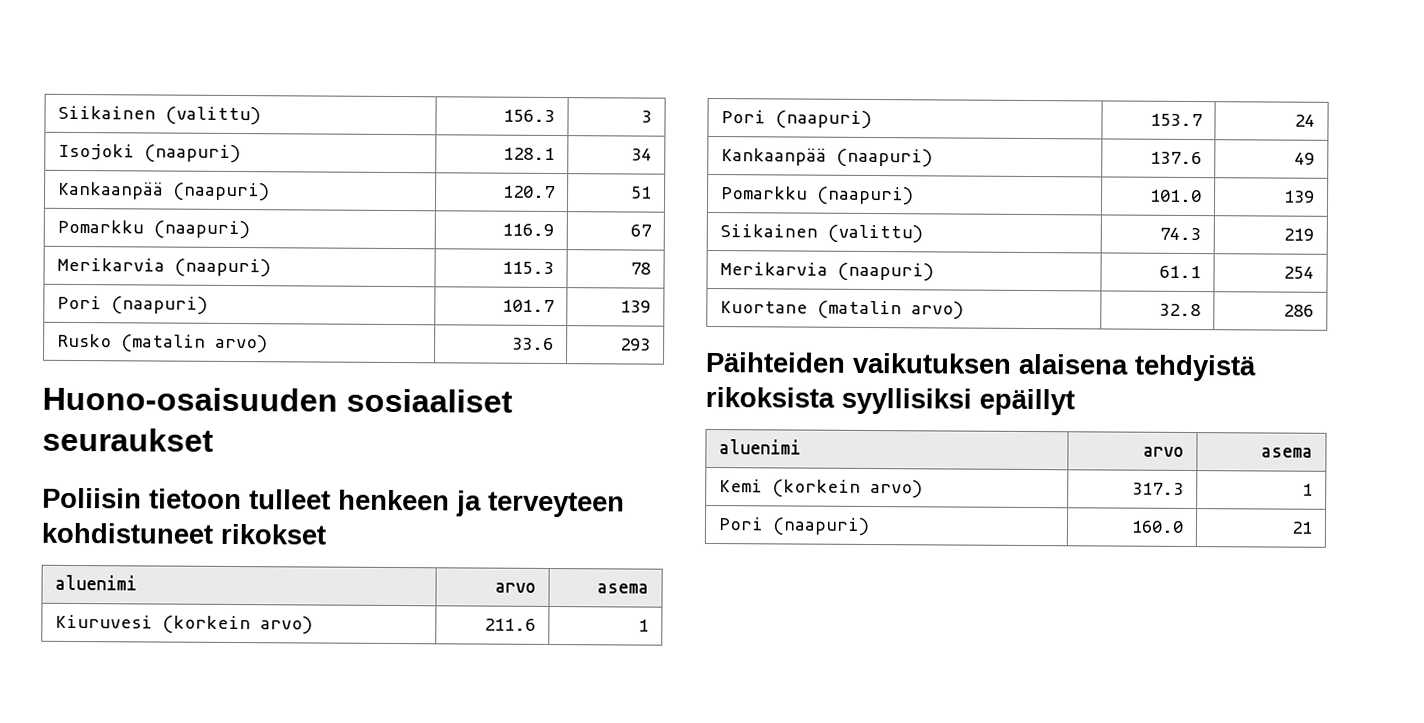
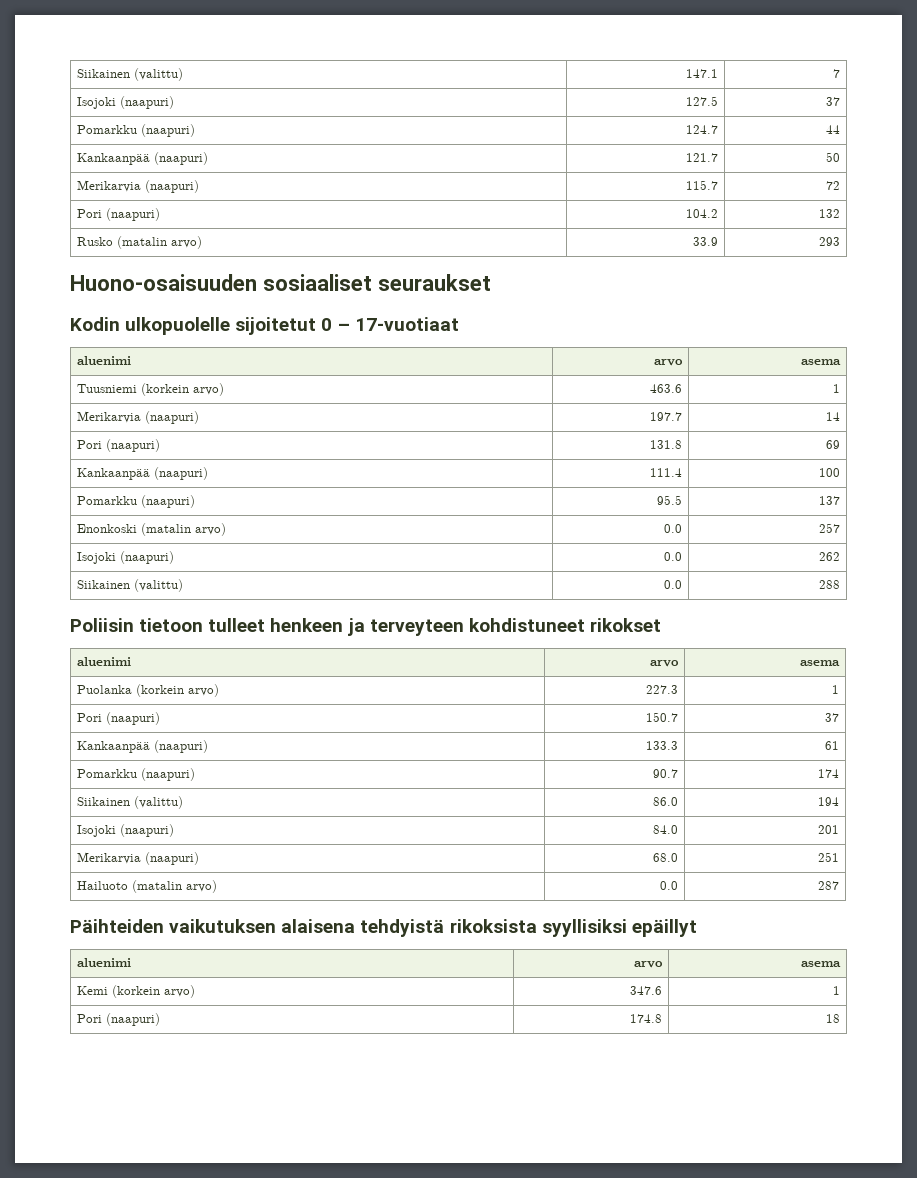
- Siikainen (valittu) | 156.3 | 3
- Isojoki (naapuri) | 128.1 | 34
- Kankaanpää (naapuri) | 120.7 | 51
- Pomarkku (naapuri) | 116.9 | 67
- Merikarvia (naapuri) | 115.3 | 78
- Pori (naapuri) | 101.7 | 139
+ Siikainen (valittu) | 147.1 | 7
+ Isojoki (naapuri) | 127.5 | 37
+ Pomarkku (naapuri) | 124.7 | 44
+ Kankaanpää (naapuri) | 121.7 | 50
+ Merikarvia (naapuri) | 115.7 | 72
+ Pori (naapuri) | 104.2 | 132
- Rusko (matalin arvo) | 33.6 | 293
+ Rusko (matalin arvo) | 33.9 | 293
+ Kodin ulkopuolelle sijoitetut 0 – 17-vuotiaat
+ aluenimi | arvo | asema
+ Tuusniemi (korkein arvo) | 463.6 | 1
+ Merikarvia (naapuri) | 197.7 | 14
+ Pori (naapuri) | 131.8 | 69
+ Kankaanpää (naapuri) | 111.4 | 100
+ Pomarkku (naapuri) | 95.5 | 137
+ Enonkoski (matalin arvo) | 0.0 | 257
+ Isojoki (naapuri) | 0.0 | 262
+ Siikainen (valittu) | 0.0 | 288
- Kiuruvesi (korkein arvo) | 211.6 | 1
- Pori (naapuri) | 153.7 | 24
- Kankaanpää (naapuri) | 137.6 | 49
- Pomarkku (naapuri) | 101.0 | 139
- Siikainen (valittu) | 74.3 | 219
- Merikarvia (naapuri) | 61.1 | 254
- Kuortane (matalin arvo) | 32.8 | 286
+ Puolanka (korkein arvo) | 227.3 | 1
+ Pori (naapuri) | 150.7 | 37
+ Kankaanpää (naapuri) | 133.3 | 61
+ Pomarkku (naapuri) | 90.7 | 174
+ Siikainen (valittu) | 86.0 | 194
+ Isojoki (naapuri) | 84.0 | 201
+ Merikarvia (naapuri) | 68.0 | 251
+ Hailuoto (matalin arvo) | 0.0 | 287
- Kemi (korkein arvo) | 317.3 | 1
- Pori (naapuri) | 160.0 | 21
+ Kemi (korkein arvo) | 347.6 | 1
+ Pori (naapuri) | 174.8 | 18

